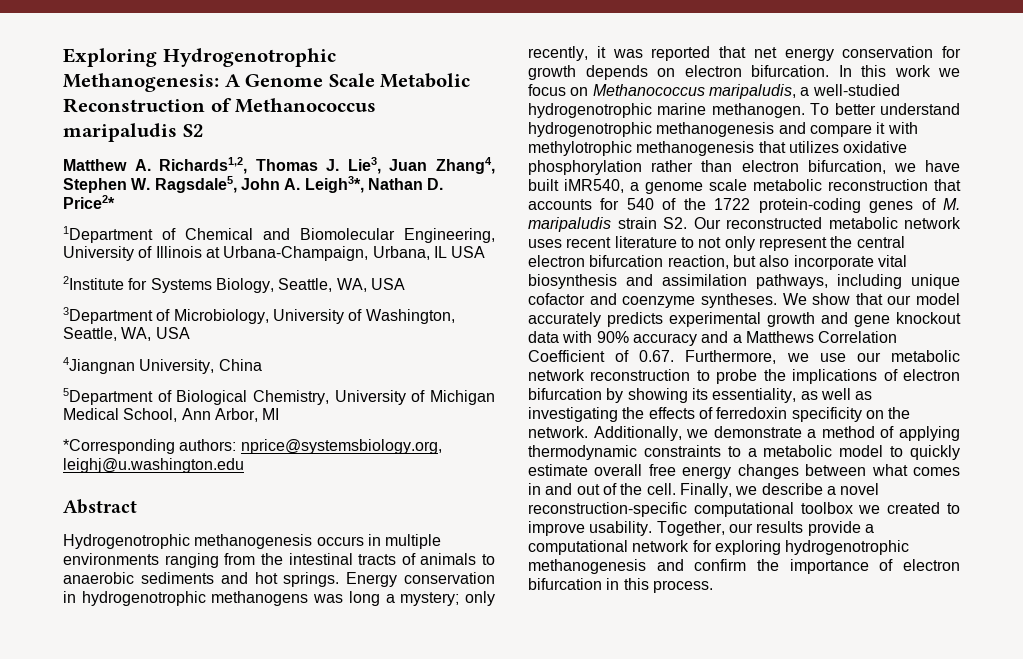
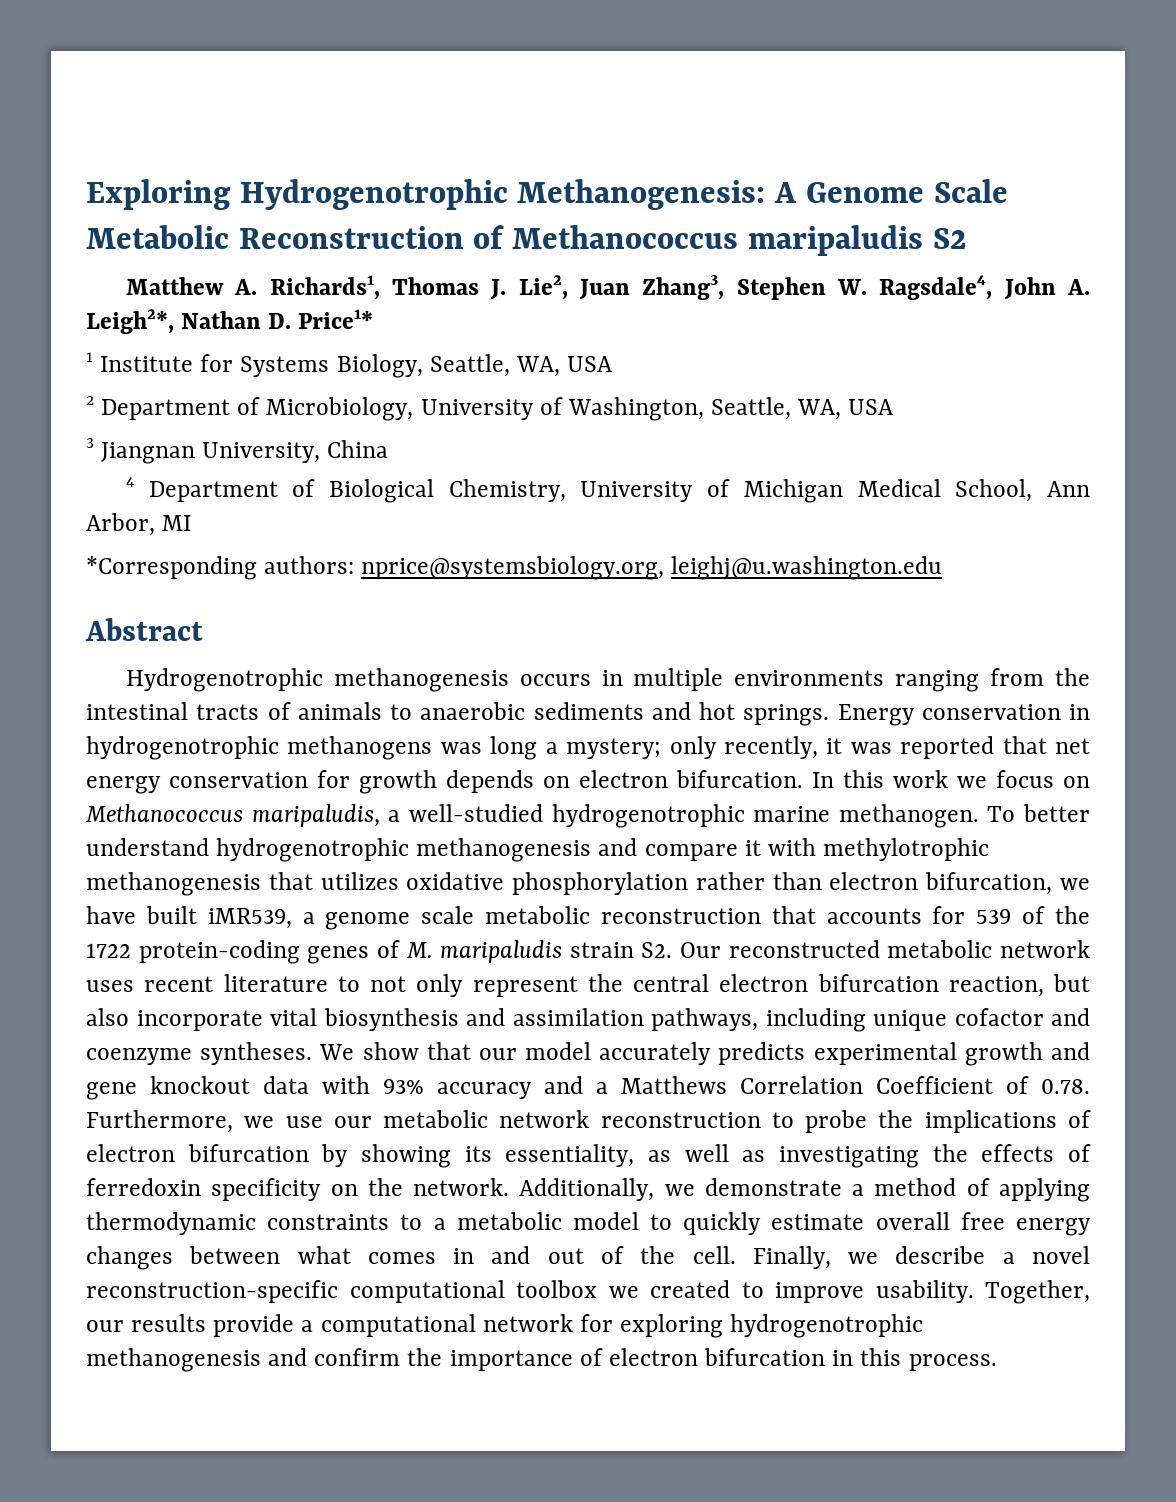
- Matthew A. Richards1,2, Thomas J. Lie3, Juan Zhang4, Stephen W. Ragsdale5, John A. Leigh3*, Nathan D. Price2*
- 1Department of Chemical and Biomolecular Engineering, University of Illinois at Urbana-Champaign, Urbana, IL USA
- 2Institute for Systems Biology, Seattle, WA, USA
+ Matthew A. Richards1, Thomas J. Lie2, Juan Zhang3, Stephen W. Ragsdale4, John A. Leigh2*, Nathan D. Price1*
+ 1 Institute for Systems Biology, Seattle, WA, USA
- 3Department of Microbiology, University of Washington, Seattle, WA, USA
+ 2 Department of Microbiology, University of Washington, Seattle, WA, USA
- 4Jiangnan University, China
+ 3 Jiangnan University, China
- 5Department of Biological Chemistry, University of Michigan Medical School, Ann Arbor, MI
+ 4 Department of Biological Chemistry, University of Michigan Medical School, Ann Arbor, MI
- To better understand hydrogenotrophic methanogenesis and compare it with methylotrophic methanogenesis that utilizes oxidative phosphorylation rather than electron bifurcation, we have built iMR540, a genome scale metabolic reconstruction that accounts for 540 of the 1722 protein-coding genes of M. maripaludis strain S2. Our reconstructed metabolic network uses recent literature to not only represent the central electron bifurcation reaction, but also incorporate vital biosynthesis and assimilation pathways, including unique cofactor and coenzyme syntheses.
+ To better understand hydrogenotrophic methanogenesis and compare it with methylotrophic methanogenesis that utilizes oxidative phosphorylation rather than electron bifurcation, we have built iMR539, a genome scale metabolic reconstruction that accounts for 539 of the 1722 protein-coding genes of M. maripaludis strain S2. Our reconstructed metabolic network uses recent literature to not only represent the central electron bifurcation reaction, but also incorporate vital biosynthesis and assimilation pathways, including unique cofactor and coenzyme syntheses.
- We show that our model accurately predicts experimental growth and gene knockout data with 90% accuracy and a Matthews Correlation Coefficient of 0.67. Furthermore, we use our metabolic network reconstruction to probe the implications of electron bifurcation by showing its essentiality, as well as investigating the effects of ferredoxin specificity on the network.
+ We show that our model accurately predicts experimental growth and gene knockout data with 93% accuracy and a Matthews Correlation Coefficient of 0.78. Furthermore, we use our metabolic network reconstruction to probe the implications of electron bifurcation by showing its essentiality, as well as investigating the effects of ferredoxin specificity on the network.

